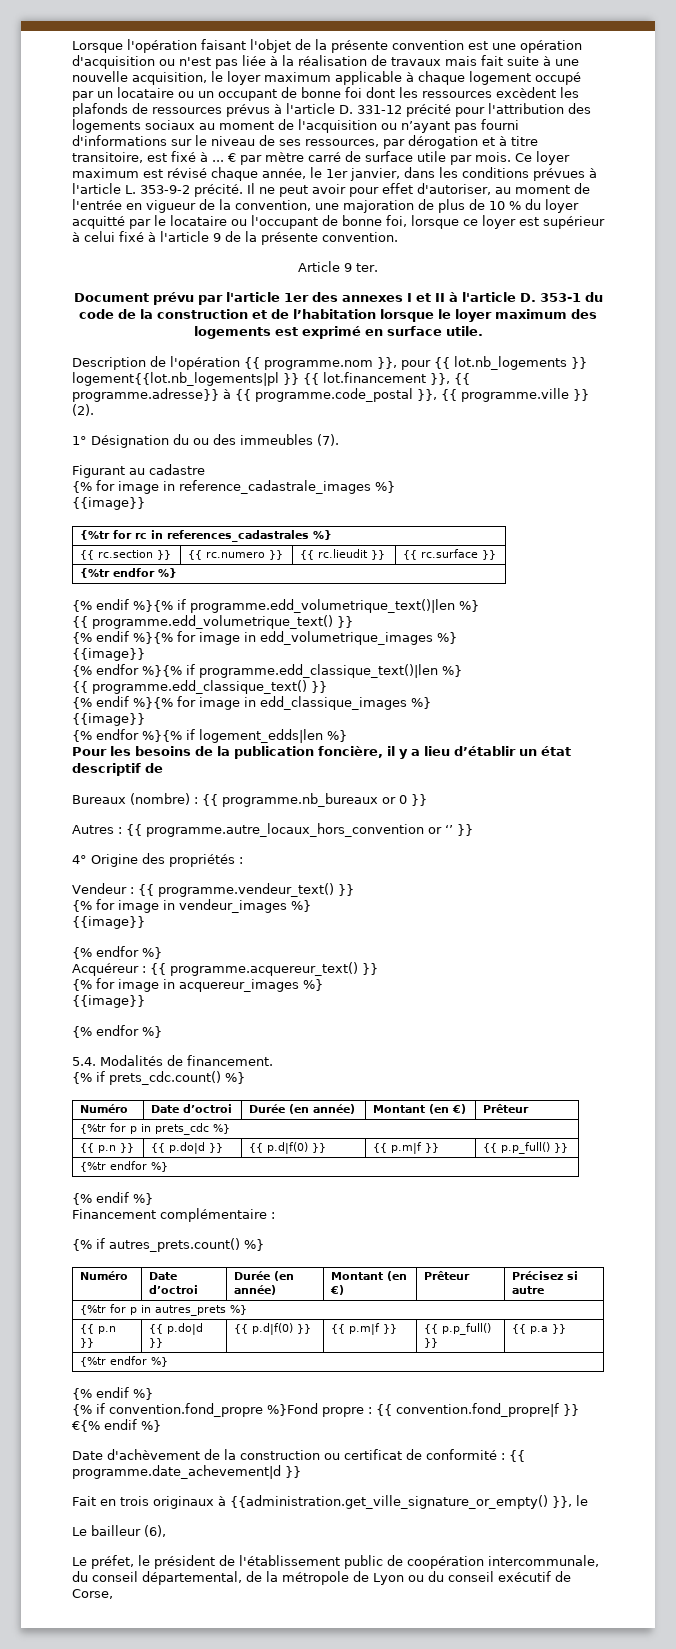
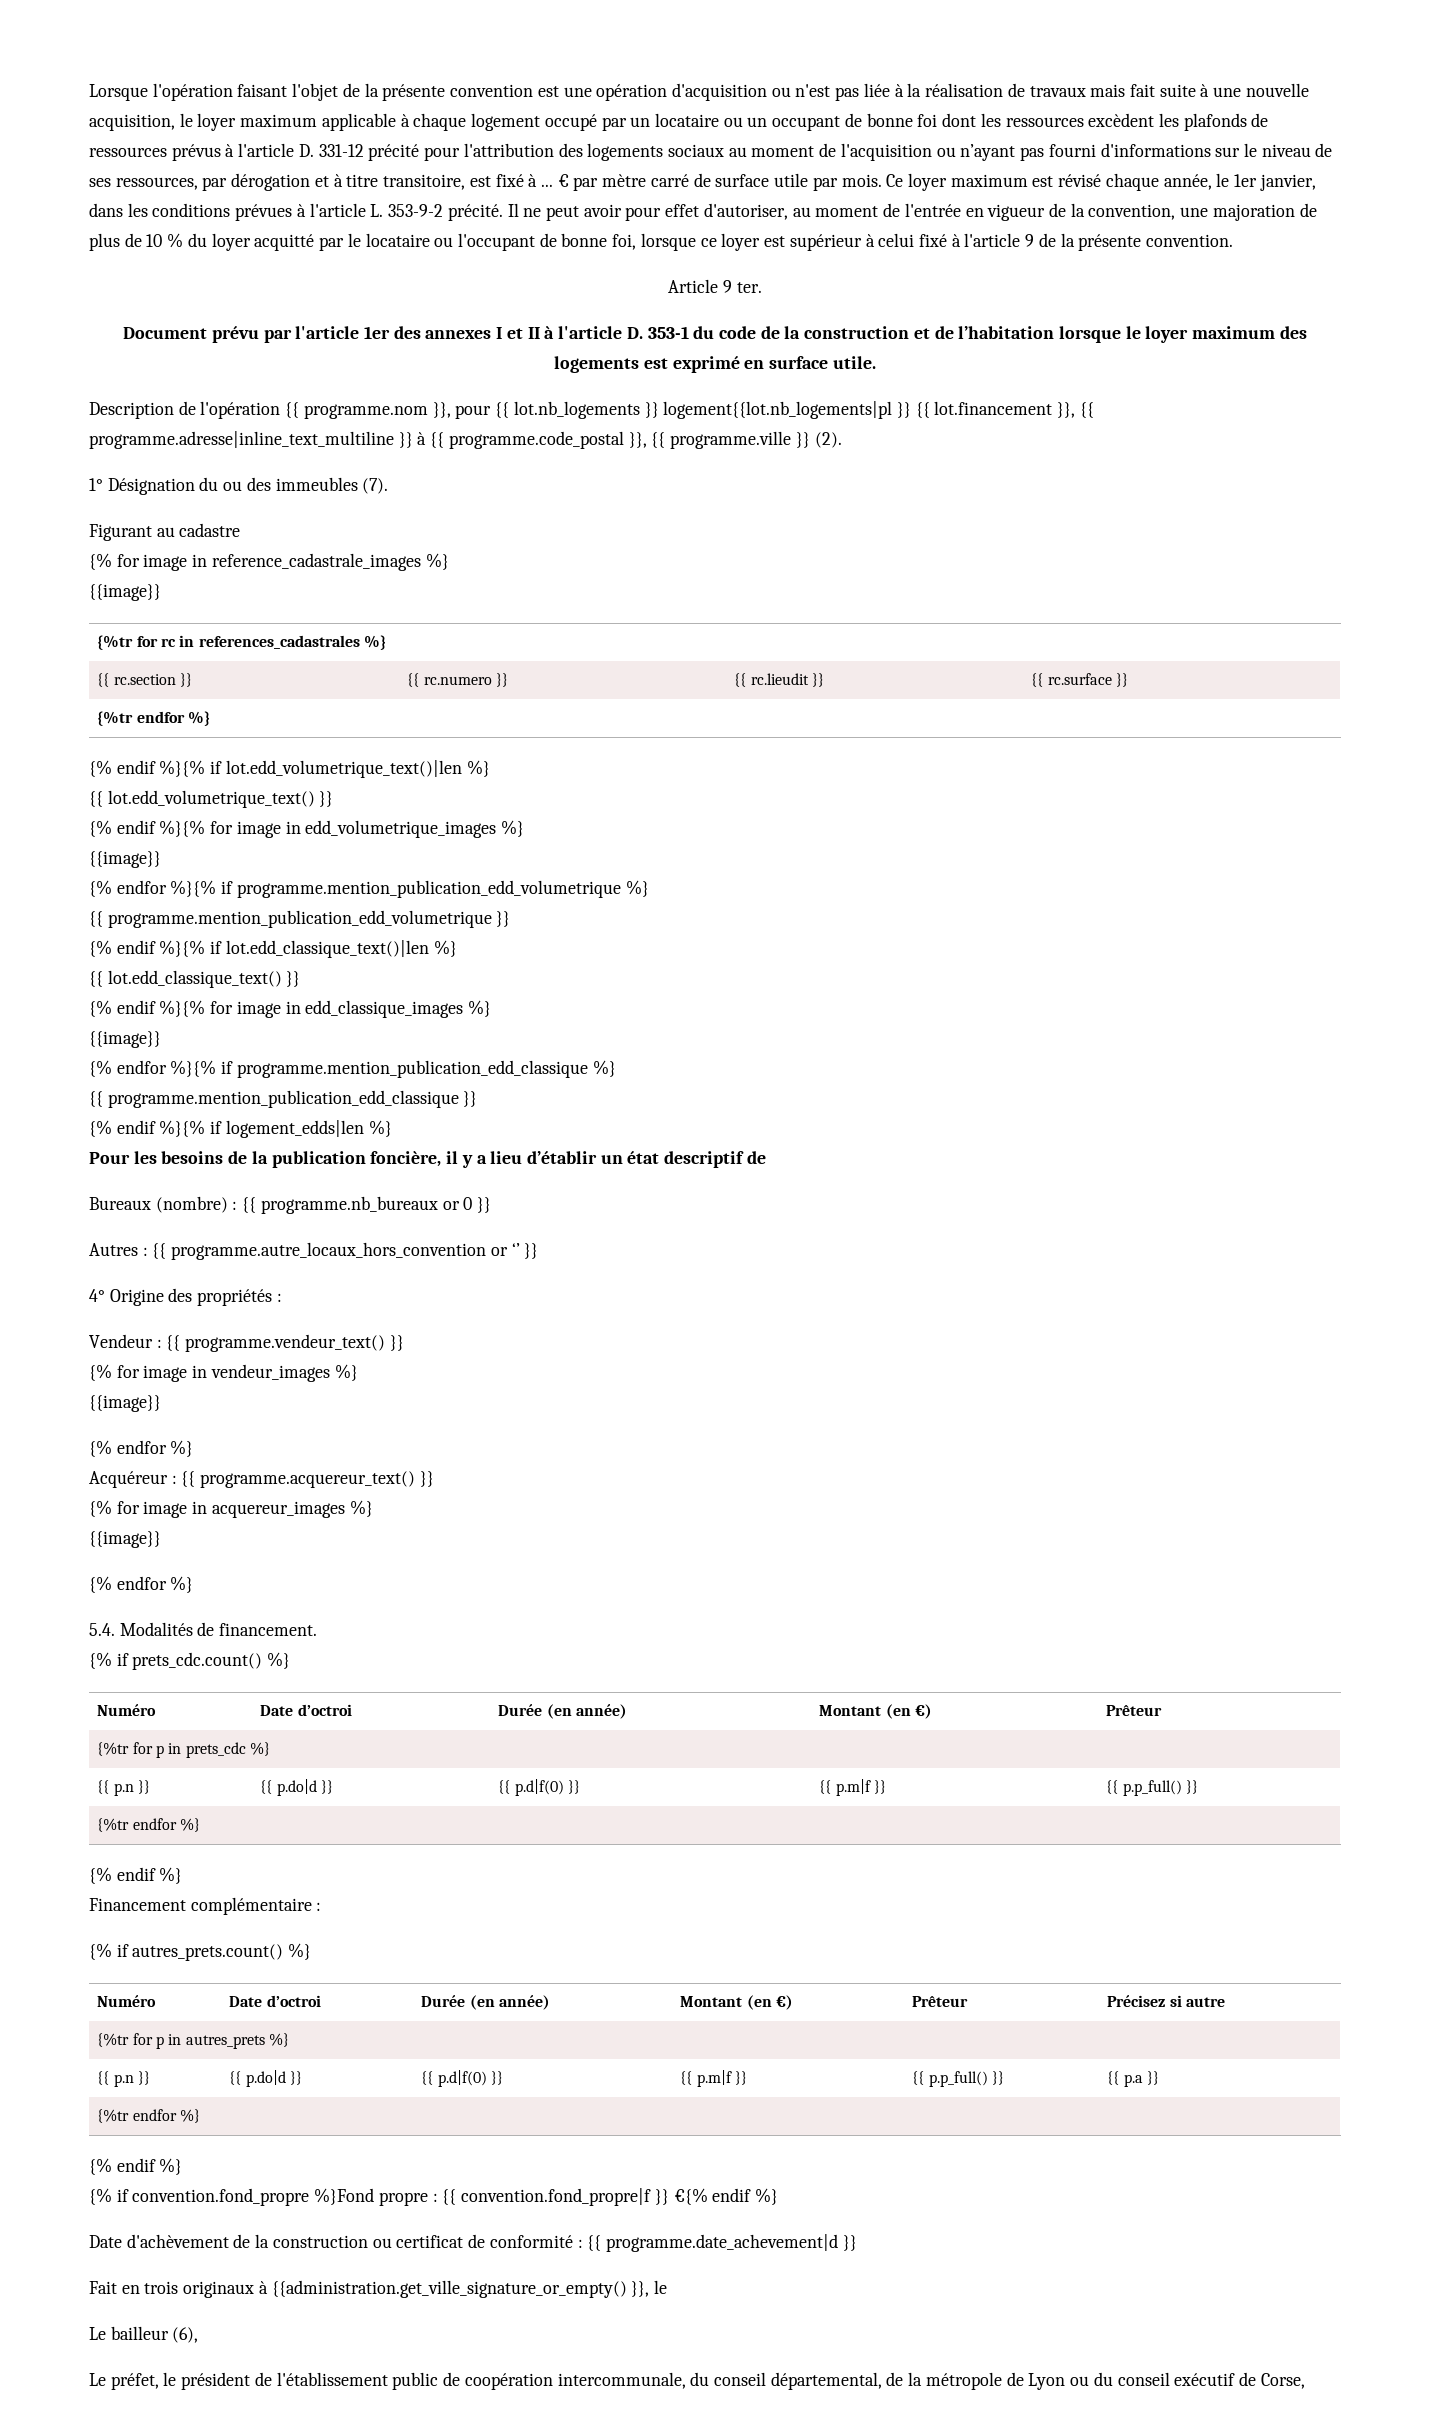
- Description de l'opération {{ programme.nom }}, pour {{ lot.nb_logements }} logement{{lot.nb_logements|pl }} {{ lot.financement }}, {{ programme.adresse}} à {{ programme.code_postal }}, {{ programme.ville }} (2).
+ Description de l'opération {{ programme.nom }}, pour {{ lot.nb_logements }} logement{{lot.nb_logements|pl }} {{ lot.financement }}, {{ programme.adresse|inline_text_multiline }} à {{ programme.code_postal }}, {{ programme.ville }} (2).
- {% endif %}{% if programme.edd_volumetrique_text()|len %}
- {{ programme.edd_volumetrique_text() }}
+ {% endif %}{% if lot.edd_volumetrique_text()|len %}
+ {{ lot.edd_volumetrique_text() }}
- {% endfor %}{% if programme.edd_classique_text()|len %}
- {{ programme.edd_classique_text() }}
+ {% endfor %}{% if programme.mention_publication_edd_volumetrique %}
+ {{ programme.mention_publication_edd_volumetrique }}
+ {% endif %}{% if lot.edd_classique_text()|len %}
+ {{ lot.edd_classique_text() }}
- {% endfor %}{% if logement_edds|len %}
+ {% endfor %}{% if programme.mention_publication_edd_classique %}
+ {{ programme.mention_publication_edd_classique }}
+ {% endif %}{% if logement_edds|len %}

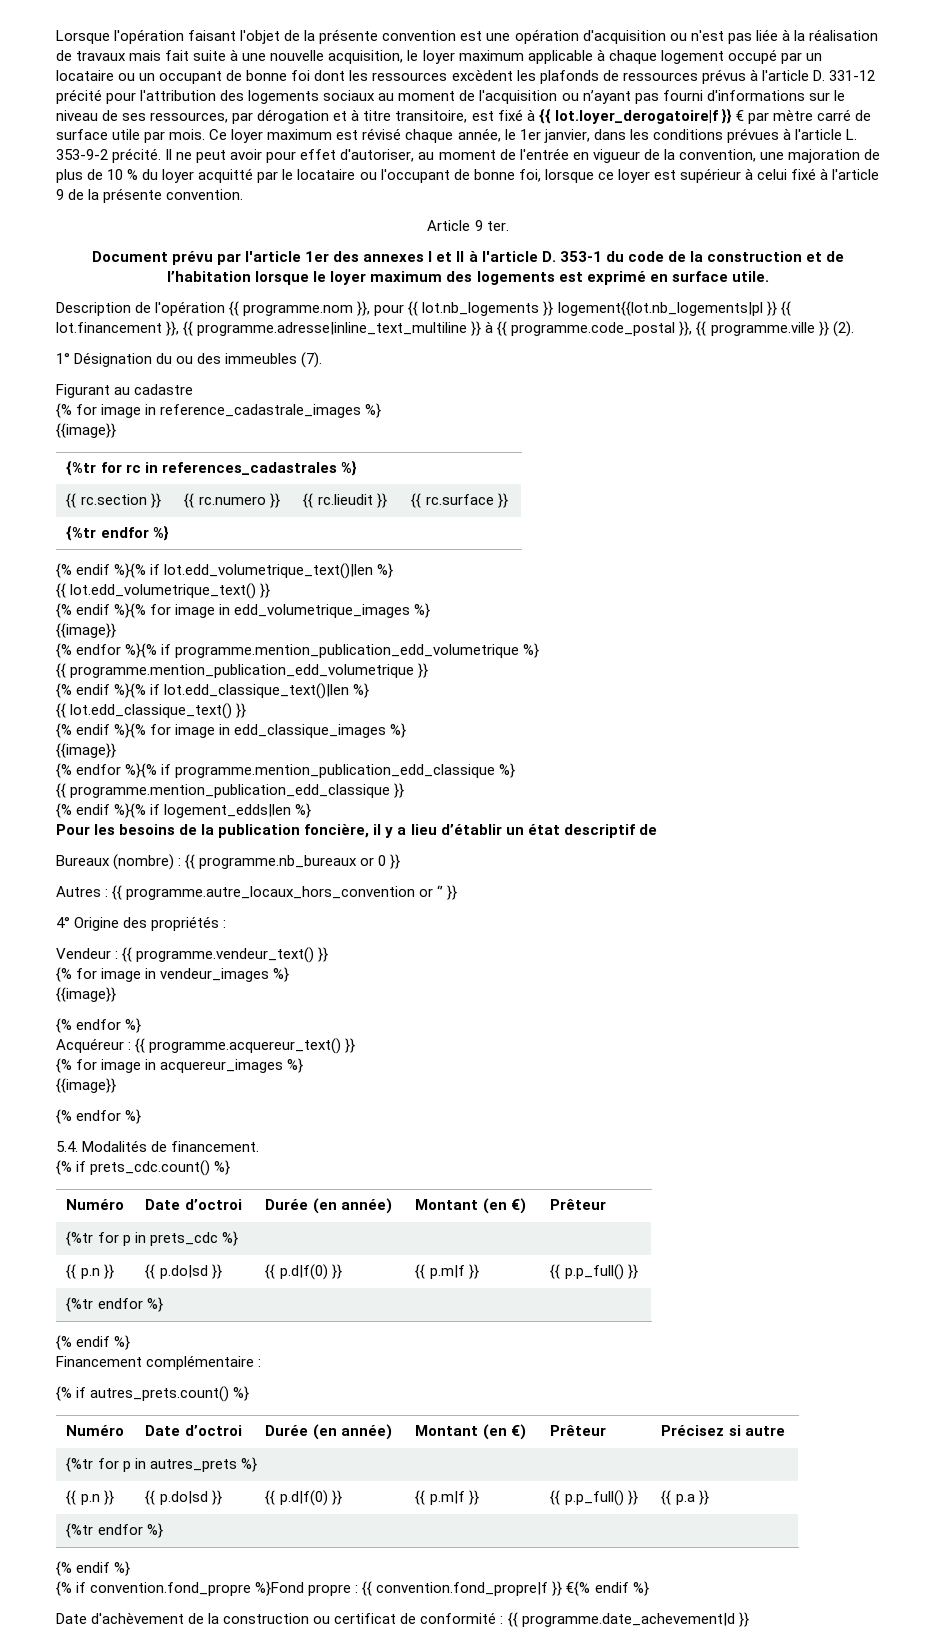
- Lorsque l'opération faisant l'objet de la présente convention est une opération d'acquisition ou n'est pas liée à la réalisation de travaux mais fait suite à une nouvelle acquisition, le loyer maximum applicable à chaque logement occupé par un locataire ou un occupant de bonne foi dont les ressources excèdent les plafonds de ressources prévus à l'article D. 331-12 précité pour l'attribution des logements sociaux au moment de l'acquisition ou n’ayant pas fourni d'informations sur le niveau de ses ressources, par dérogation et à titre transitoire, est fixé à ... € par mètre carré de surface utile par mois.
+ Lorsque l'opération faisant l'objet de la présente convention est une opération d'acquisition ou n'est pas liée à la réalisation de travaux mais fait suite à une nouvelle acquisition, le loyer maximum applicable à chaque logement occupé par un locataire ou un occupant de bonne foi dont les ressources excèdent les plafonds de ressources prévus à l'article D. 331-12 précité pour l'attribution des logements sociaux au moment de l'acquisition ou n’ayant pas fourni d'informations sur le niveau de ses ressources, par dérogation et à titre transitoire, est fixé à {{ lot.loyer_derogatoire|f }} € par mètre carré de surface utile par mois.
  {%tr for p in prets_cdc %}
- {{ p.n }} | {{ p.do|d }} | {{ p.d|f(0) }} | {{ p.m|f }} | {{ p.p_full() }}
+ {{ p.n }} | {{ p.do|sd }} | {{ p.d|f(0) }} | {{ p.m|f }} | {{ p.p_full() }}
- {{ p.n }} | {{ p.do|d }} | {{ p.d|f(0) }} | {{ p.m|f }} | {{ p.p_full() }} | {{ p.a }}
+ {{ p.n }} | {{ p.do|sd }} | {{ p.d|f(0) }} | {{ p.m|f }} | {{ p.p_full() }} | {{ p.a }}
- Fait en trois originaux à {{administration.get_ville_signature_or_empty() }}, le
- Le bailleur (6),
- Le préfet, le président de l'établissement public de coopération intercommunale, du conseil départemental, de la métropole de Lyon ou du conseil exécutif de Corse,

